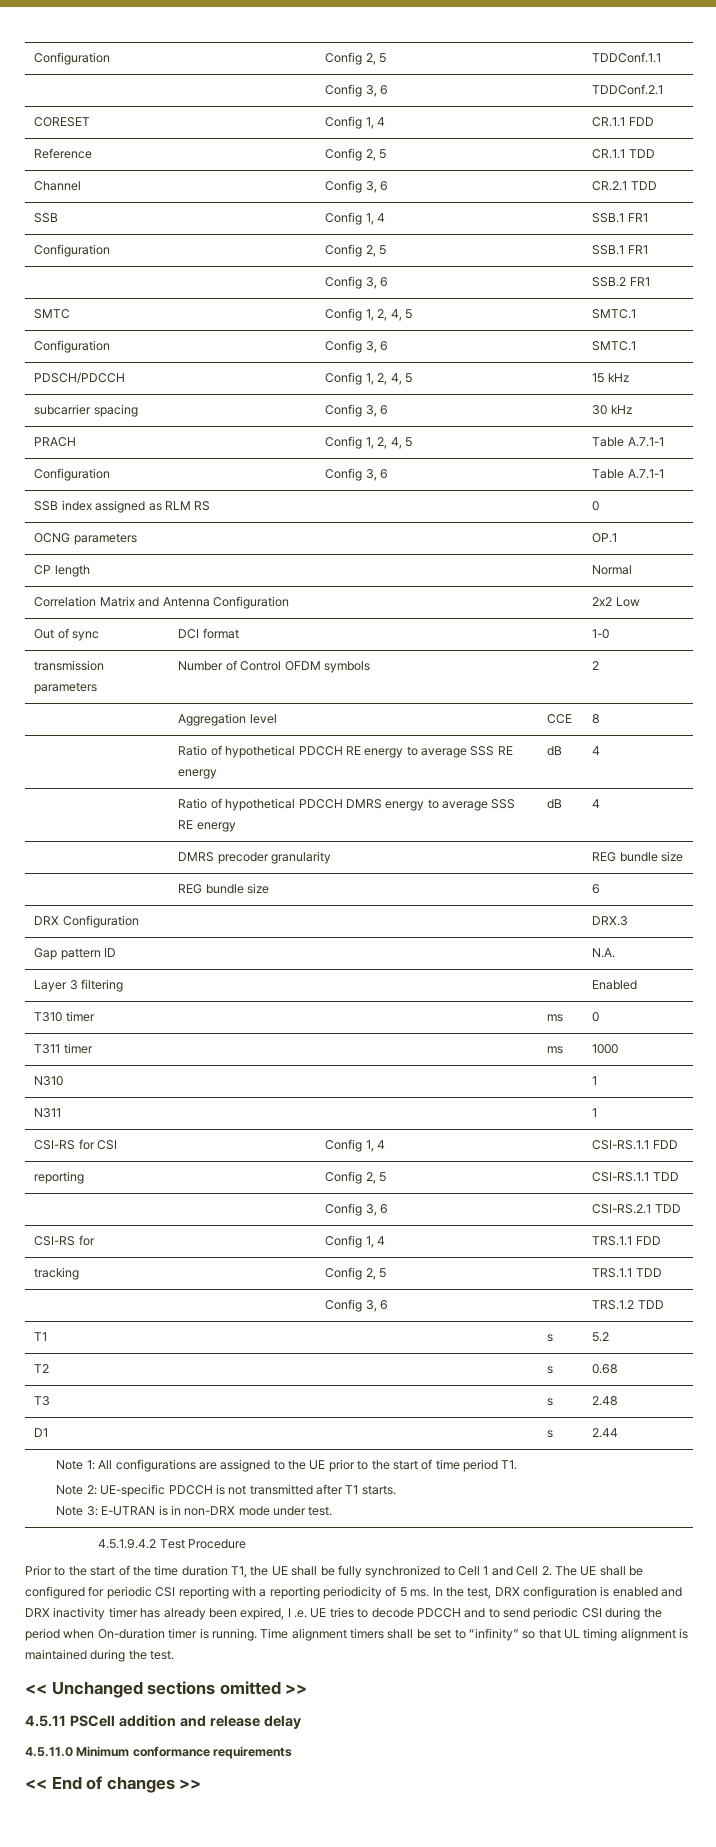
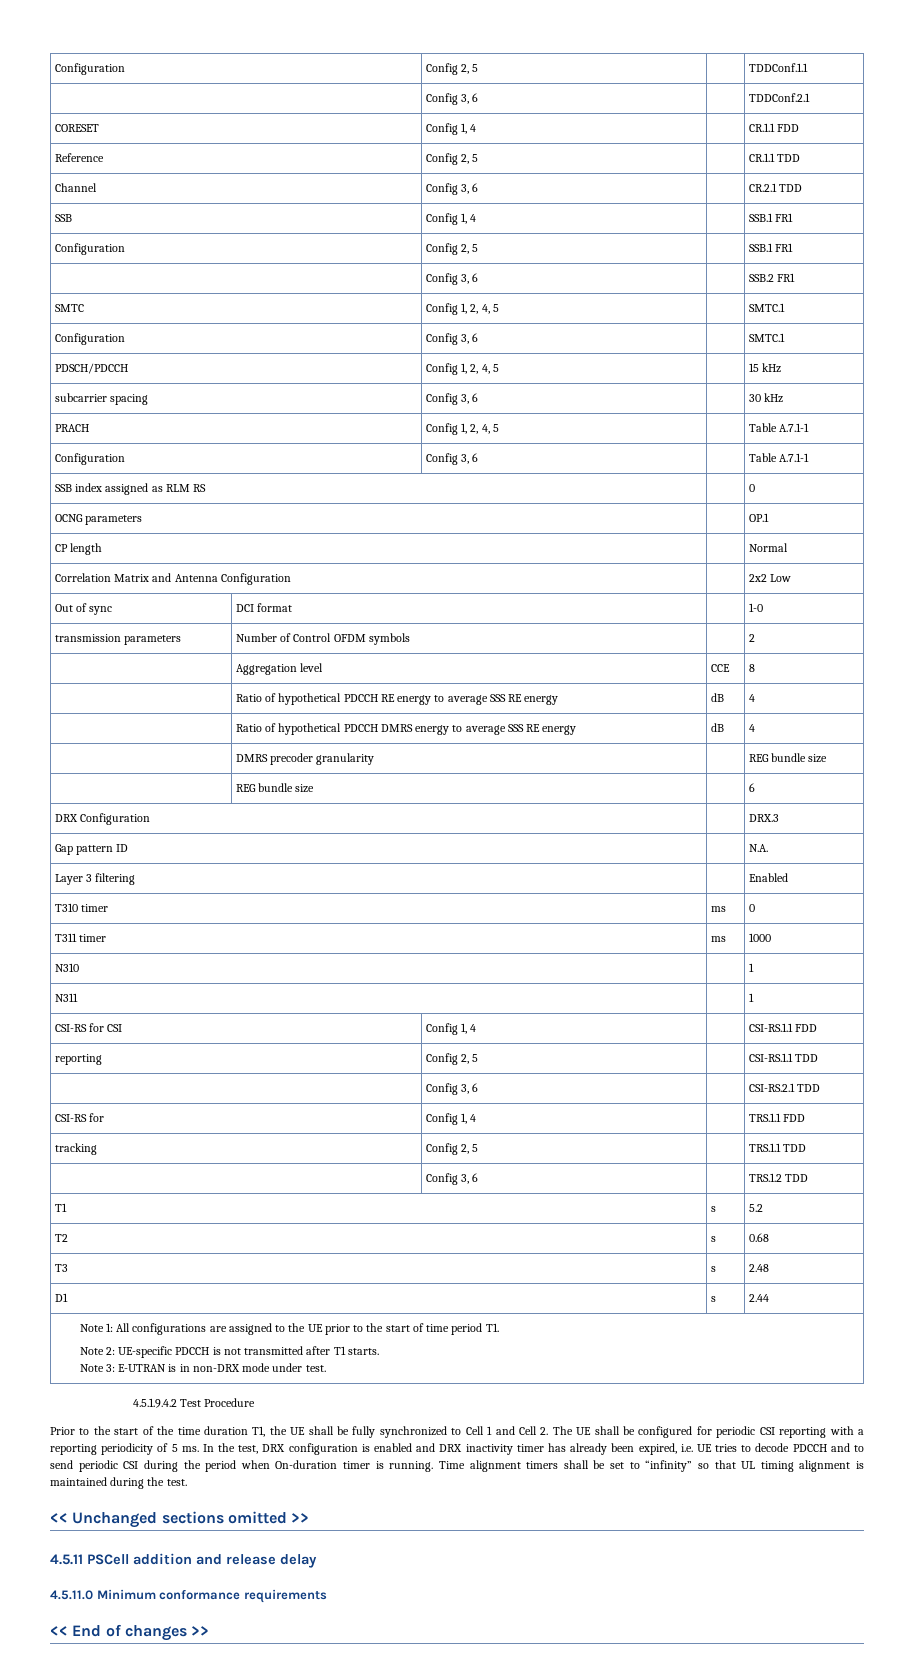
- In the test, DRX configuration is enabled and DRX inactivity timer has already been expired, I .e. UE tries to decode PDCCH and to send periodic CSI during the period when On-duration timer is running.
+ In the test, DRX configuration is enabled and DRX inactivity timer has already been expired, i.e. UE tries to decode PDCCH and to send periodic CSI during the period when On-duration timer is running.

